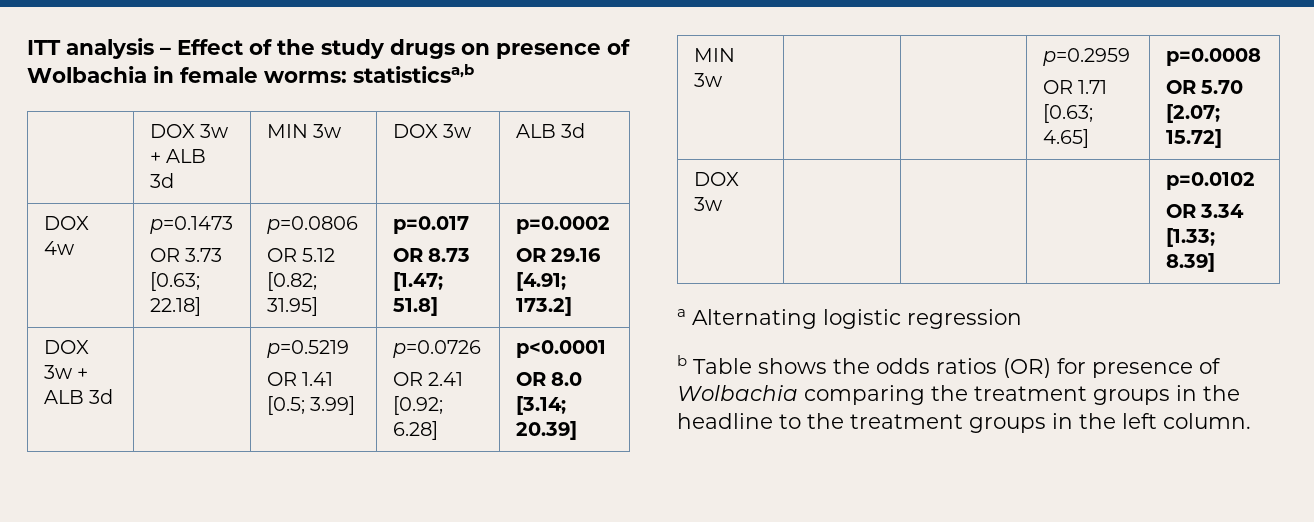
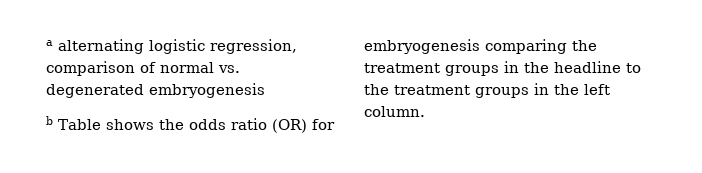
- ITT analysis – Effect of the study drugs on presence of Wolbachia in female worms: statisticsa,b
- | DOX 3w + ALB 3d | MIN 3w | DOX 3w | ALB 3d
- DOX 4w | p=0.1473
- OR 3.73 [0.63; 22.18] | p=0.0806
- OR 5.12 [0.82; 31.95] | p=0.017
- OR 8.73 [1.47; 51.8] | p=0.0002
- OR 29.16 [4.91; 173.2]
- DOX 3w + ALB 3d | | p=0.5219
- OR 1.41 [0.5; 3.99] | p=0.0726
- OR 2.41 [0.92; 6.28] | p<0.0001
- OR 8.0 [3.14; 20.39]
- MIN 3w | | | p=0.2959
- OR 1.71 [0.63; 4.65] | p=0.0008
- OR 5.70 [2.07; 15.72]
- DOX 3w | | | | p=0.0102
- OR 3.34 [1.33; 8.39]
- a Alternating logistic regression
+ a alternating logistic regression, comparison of normal vs. degenerated embryogenesis
- b Table shows the odds ratios (OR) for presence of Wolbachia comparing the treatment groups in the headline to the treatment groups in the left column.
+ b Table shows the odds ratio (OR) for embryogenesis comparing the treatment groups in the headline to the treatment groups in the left column.

